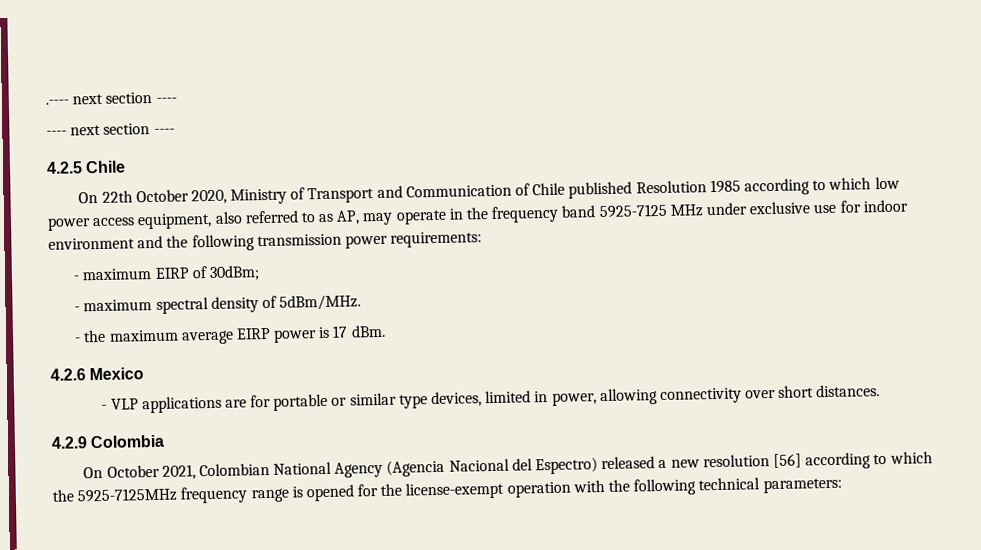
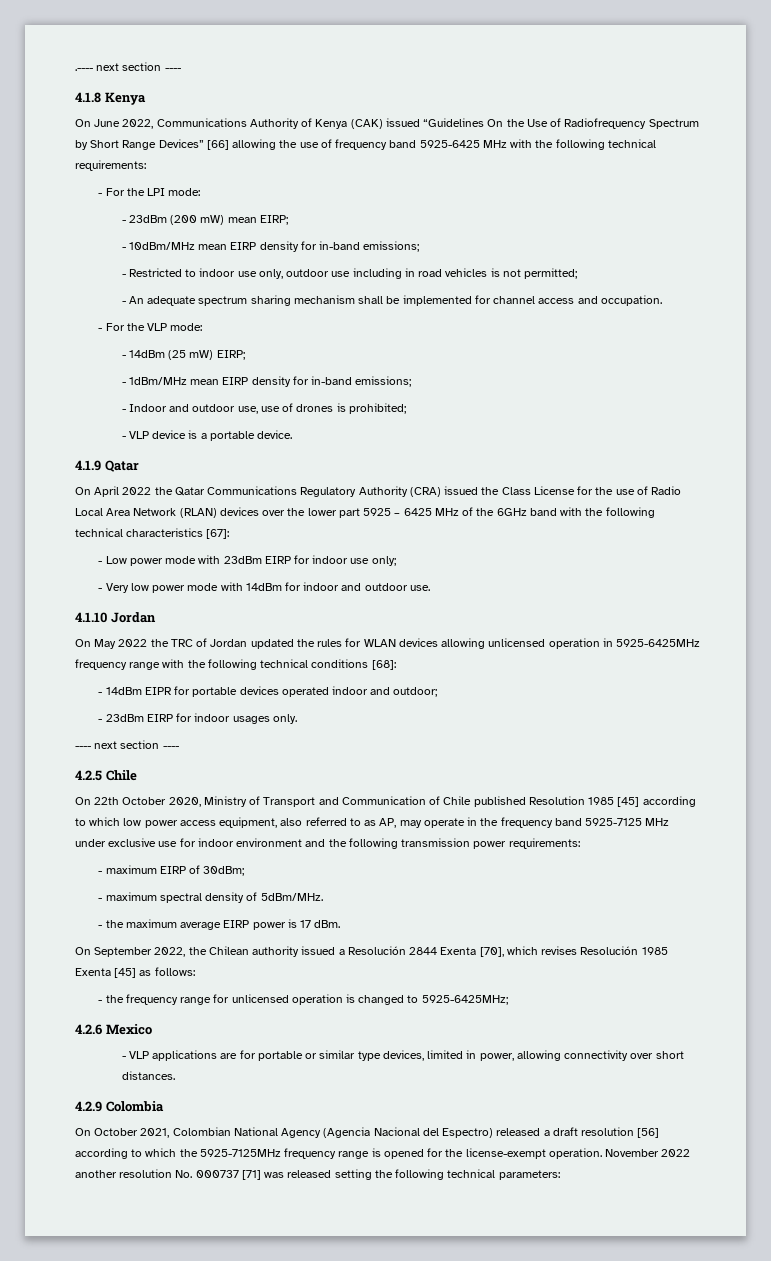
+ 4.1.8 Kenya
+ On June 2022, Communications Authority of Kenya (CAK) issued “Guidelines On the Use of Radiofrequency Spectrum by Short Range Devices” [66] allowing the use of frequency band 5925-6425 MHz with the following technical requirements:
+ - For the LPI mode:
+ - 23dBm (200 mW) mean EIRP;
+ - 10dBm/MHz mean EIRP density for in-band emissions;
+ - Restricted to indoor use only, outdoor use including in road vehicles is not permitted;
+ - An adequate spectrum sharing mechanism shall be implemented for channel access and occupation.
+ - For the VLP mode:
+ - 14dBm (25 mW) EIRP;
+ - 1dBm/MHz mean EIRP density for in-band emissions;
+ - Indoor and outdoor use, use of drones is prohibited;
+ - VLP device is a portable device.
+ 4.1.9 Qatar
+ On April 2022 the Qatar Communications Regulatory Authority (CRA) issued the Class License for the use of Radio Local Area Network (RLAN) devices over the lower part 5925 – 6425 MHz of the 6GHz band with the following technical characteristics [67]:
+ - Low power mode with 23dBm EIRP for indoor use only;
+ - Very low power mode with 14dBm for indoor and outdoor use.
+ 4.1.10 Jordan
+ On May 2022 the TRC of Jordan updated the rules for WLAN devices allowing unlicensed operation in 5925-6425MHz frequency range with the following technical conditions [68]:
+ - 14dBm EIPR for portable devices operated indoor and outdoor;
+ - 23dBm EIRP for indoor usages only.
- On 22th October 2020, Ministry of Transport and Communication of Chile published Resolution 1985 according to which low power access equipment, also referred to as AP, may operate in the frequency band 5925-7125 MHz under exclusive use for indoor environment and the following transmission power requirements:
+ On 22th October 2020, Ministry of Transport and Communication of Chile published Resolution 1985 [45] according to which low power access equipment, also referred to as AP, may operate in the frequency band 5925-7125 MHz under exclusive use for indoor environment and the following transmission power requirements:
+ On September 2022, the Chilean authority issued a Resolución 2844 Exenta [70], which revises Resolución 1985 Exenta [45] as follows:
+ - the frequency range for unlicensed operation is changed to 5925-6425MHz;
- On October 2021, Colombian National Agency (Agencia Nacional del Espectro) released a new resolution [56] according to which the 5925-7125MHz frequency range is opened for the license-exempt operation with the following technical parameters:
+ On October 2021, Colombian National Agency (Agencia Nacional del Espectro) released a draft resolution [56] according to which the 5925-7125MHz frequency range is opened for the license-exempt operation. November 2022 another resolution No. 000737 [71] was released setting the following technical parameters:

